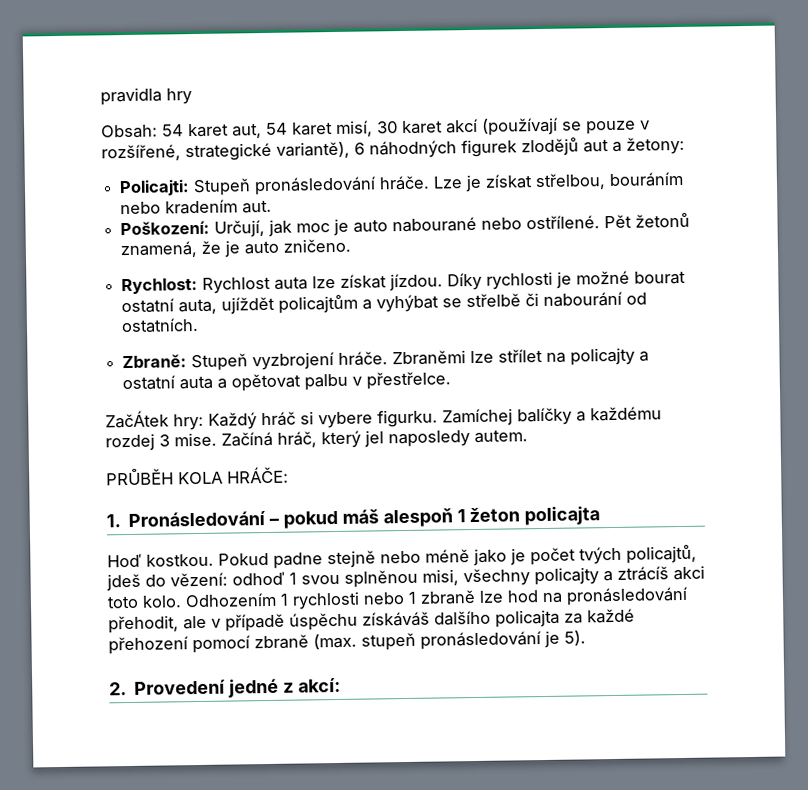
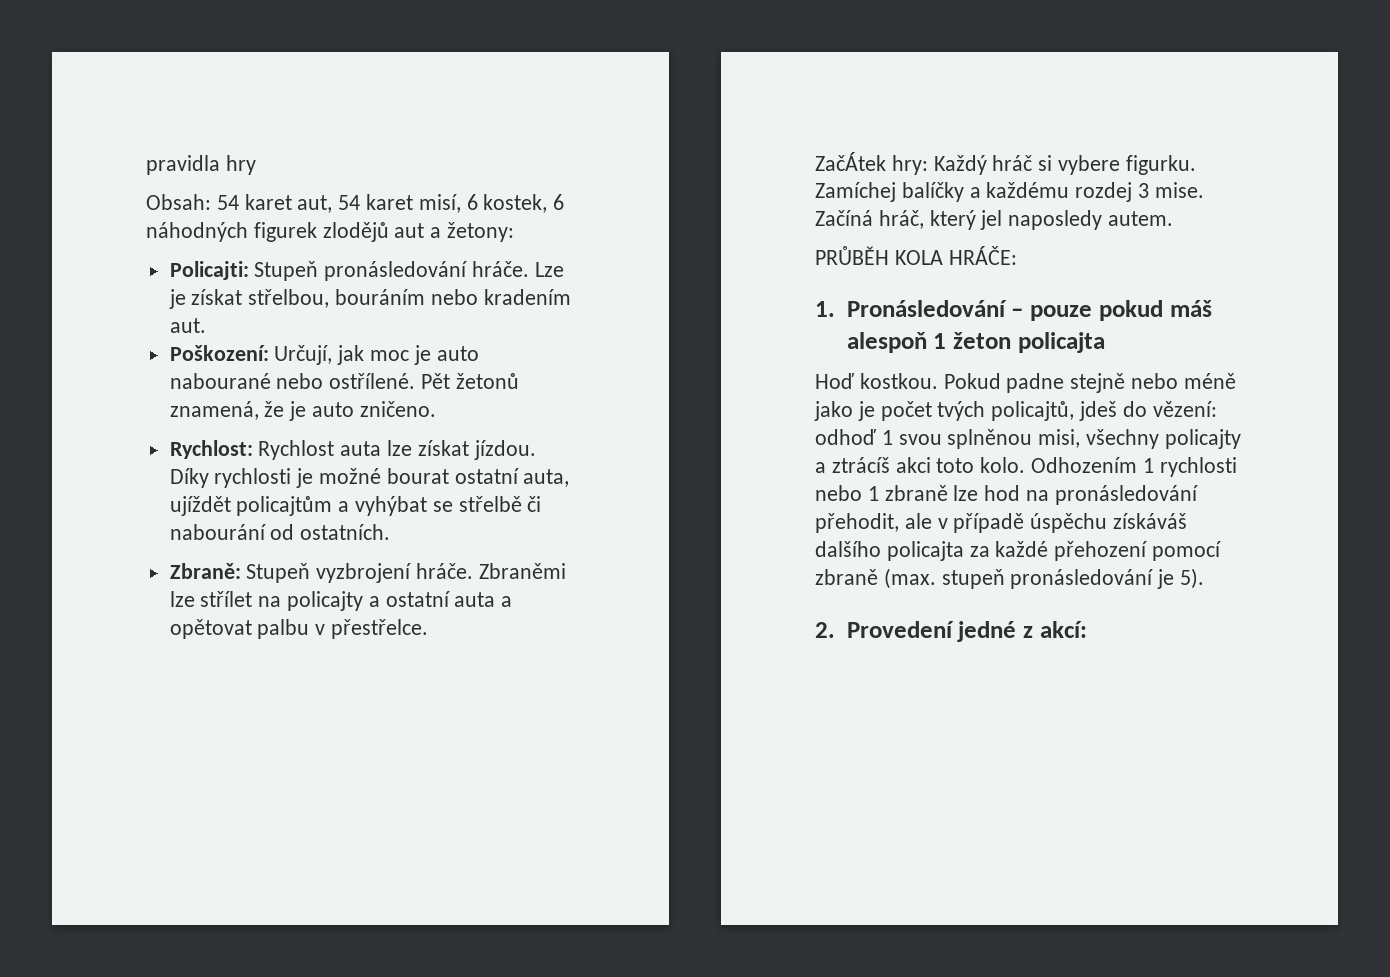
- Obsah: 54 karet aut, 54 karet misí, 30 karet akcí (používají se pouze v rozšířené, strategické variantě), 6 náhodných figurek zlodějů aut a žetony:
+ Obsah: 54 karet aut, 54 karet misí, 6 kostek, 6 náhodných figurek zlodějů aut a žetony:
- 1. Pronásledování – pokud máš alespoň 1 žeton policajta
+ 1. Pronásledování – pouze pokud máš alespoň 1 žeton policajta

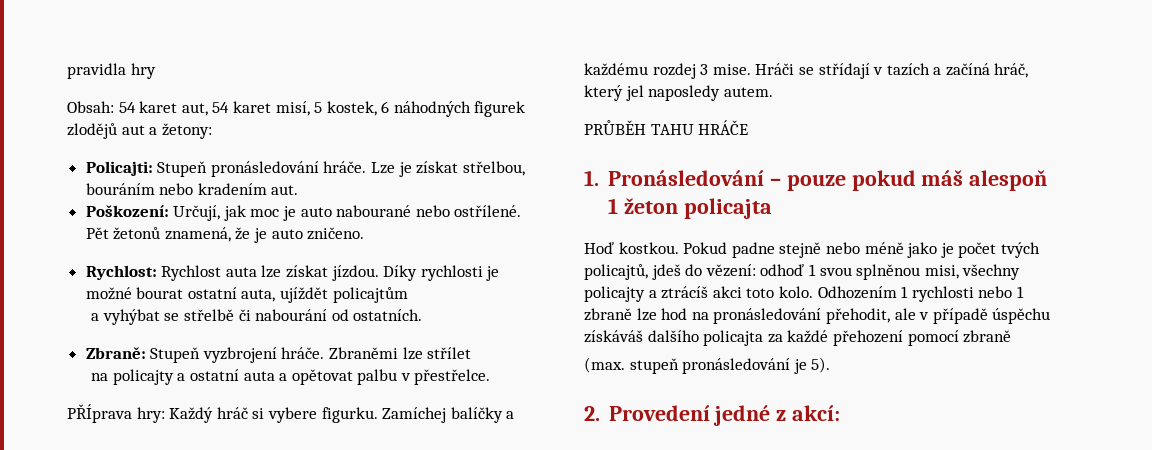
- Obsah: 54 karet aut, 54 karet misí, 6 kostek, 6 náhodných figurek zlodějů aut a žetony:
+ Obsah: 54 karet aut, 54 karet misí, 5 kostek, 6 náhodných figurek zlodějů aut a žetony:
- Díky rychlosti je možné bourat ostatní auta, ujíždět policajtům a vyhýbat se střelbě či nabourání od ostatních.
+ Díky rychlosti je možné bourat ostatní auta, ujíždět policajtům
+ a vyhýbat se střelbě či nabourání od ostatních.
- Zbraněmi lze střílet na policajty a ostatní auta a opětovat palbu v přestřelce.
+ Zbraněmi lze střílet
+ na policajty a ostatní auta a opětovat palbu v přestřelce.
- ZačÁtek hry: Každý hráč si vybere figurku.
+ PŘÍprava hry: Každý hráč si vybere figurku.
- Začíná hráč, který jel naposledy autem.
+ Hráči se střídají v tazích a začíná hráč, který jel naposledy autem.
- PRŮBĚH KOLA HRÁČE:
+ PRŮBĚH TAHU HRÁČE
- Odhozením 1 rychlosti nebo 1 zbraně lze hod na pronásledování přehodit, ale v případě úspěchu získáváš dalšího policajta za každé přehození pomocí zbraně (max. stupeň pronásledování je 5).
+ Odhozením 1 rychlosti nebo 1 zbraně lze hod na pronásledování přehodit, ale v případě úspěchu získáváš dalšího policajta za každé přehození pomocí zbraně
+ (max. stupeň pronásledování je 5).

